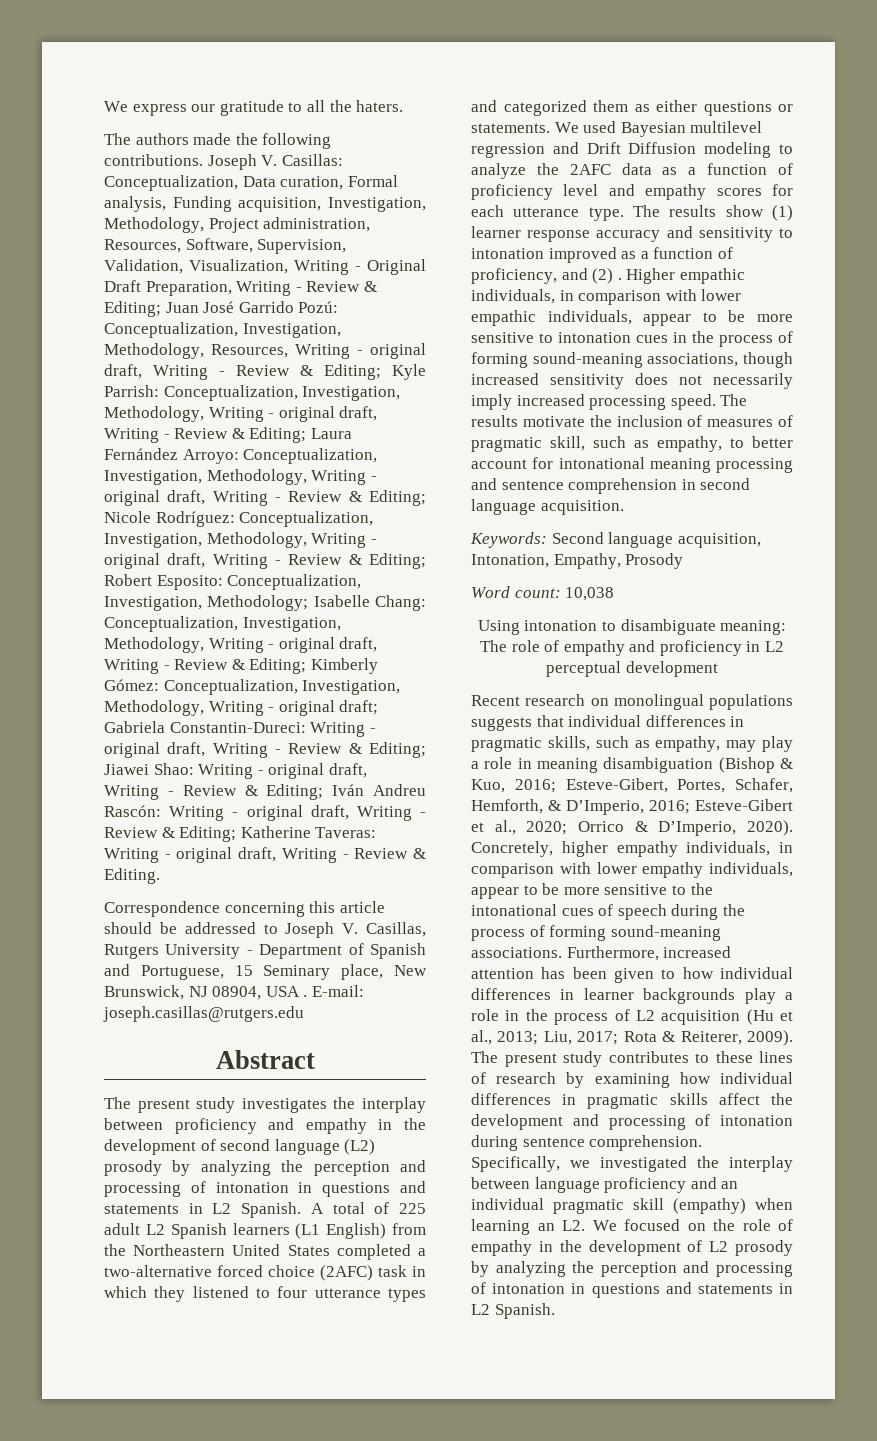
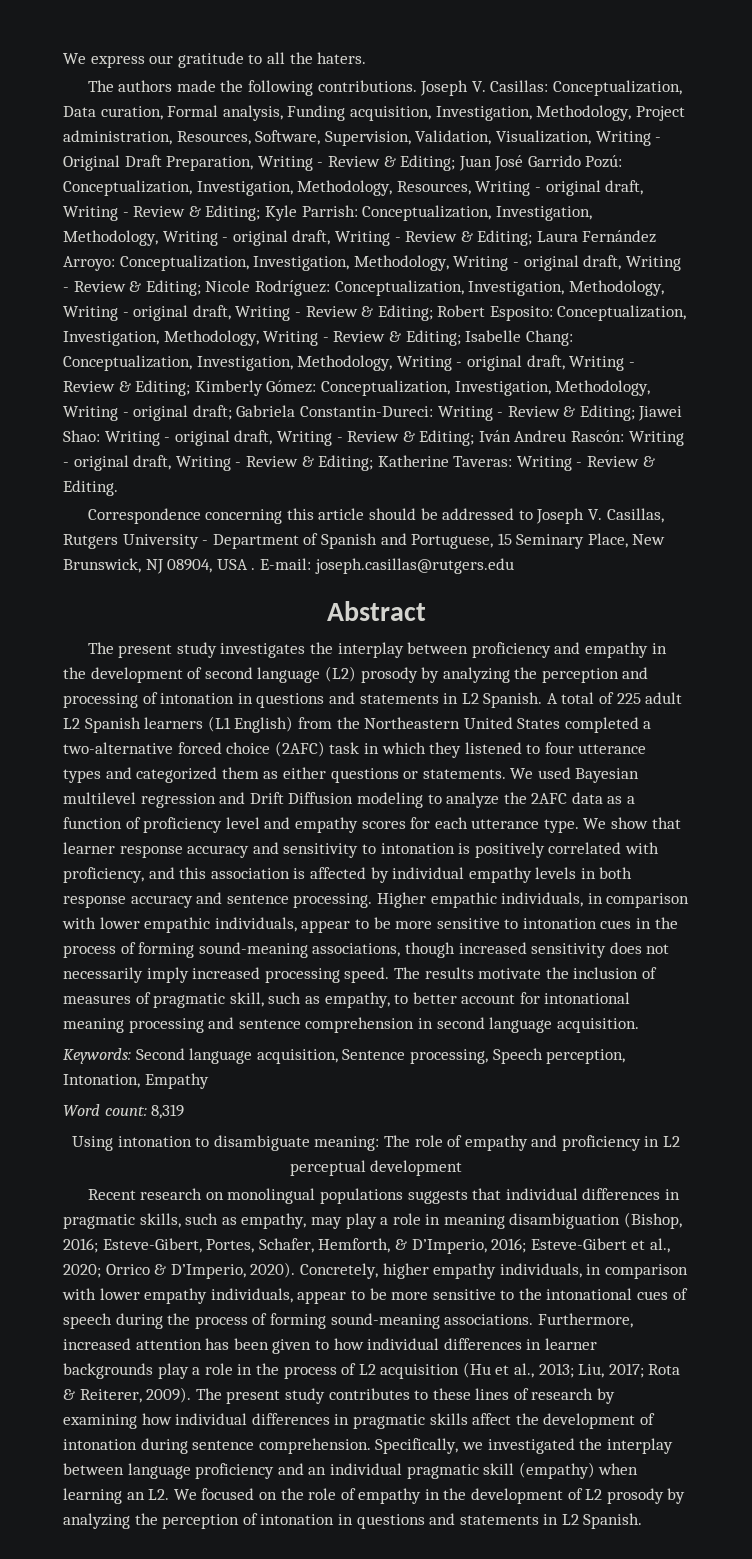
- Conceptualization, Investigation, Methodology;
+ Conceptualization, Investigation, Methodology, Writing - Review & Editing;
- Gabriela Constantin-Dureci: Writing - original draft, Writing - Review & Editing;
+ Gabriela Constantin-Dureci: Writing - Review & Editing;
- Writing - original draft, Writing - Review & Editing.
+ Writing - Review & Editing.
- Correspondence concerning this article should be addressed to Joseph V. Casillas, Rutgers University - Department of Spanish and Portuguese, 15 Seminary place, New Brunswick, NJ 08904, USA .
+ Correspondence concerning this article should be addressed to Joseph V. Casillas, Rutgers University - Department of Spanish and Portuguese, 15 Seminary Place, New Brunswick, NJ 08904, USA .
- The results show (1) learner response accuracy and sensitivity to intonation improved as a function of proficiency, and (2) .
+ We show that learner response accuracy and sensitivity to intonation is positively correlated with proficiency, and this association is affected by individual empathy levels in both response accuracy and sentence processing.
- Keywords: Second language acquisition, Intonation, Empathy, Prosody
+ Keywords: Second language acquisition, Sentence processing, Speech perception, Intonation, Empathy
- Word count: 10,038
+ Word count: 8,319
- Recent research on monolingual populations suggests that individual differences in pragmatic skills, such as empathy, may play a role in meaning disambiguation (Bishop & Kuo, 2016; Esteve-Gibert, Portes, Schafer, Hemforth, & D’Imperio, 2016; Esteve-Gibert et al., 2020; Orrico & D’Imperio, 2020).
+ Recent research on monolingual populations suggests that individual differences in pragmatic skills, such as empathy, may play a role in meaning disambiguation (Bishop, 2016; Esteve-Gibert, Portes, Schafer, Hemforth, & D’Imperio, 2016; Esteve-Gibert et al., 2020; Orrico & D’Imperio, 2020).
- The present study contributes to these lines of research by examining how individual differences in pragmatic skills affect the development and processing of intonation during sentence comprehension.
+ The present study contributes to these lines of research by examining how individual differences in pragmatic skills affect the development of intonation during sentence comprehension.
- Specifically, we investigated the interplay between language proficiency and an individual pragmatic skill (empathy) when learning an L2. We focused on the role of empathy in the development of L2 prosody by analyzing the perception and processing of intonation in questions and statements in L2 Spanish.
+ Specifically, we investigated the interplay between language proficiency and an individual pragmatic skill (empathy) when learning an L2. We focused on the role of empathy in the development of L2 prosody by analyzing the perception of intonation in questions and statements in L2 Spanish.

